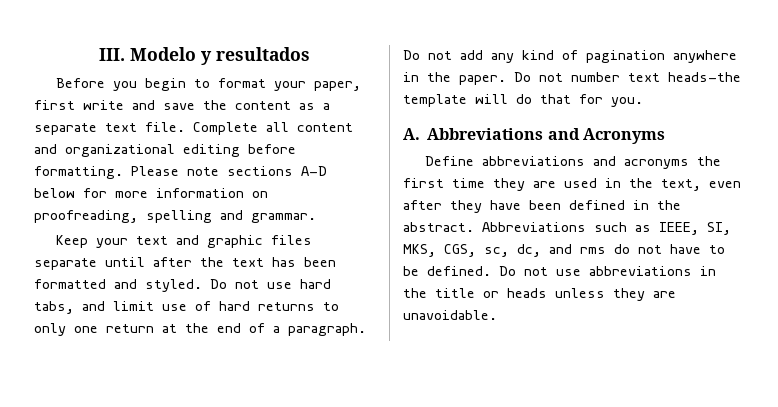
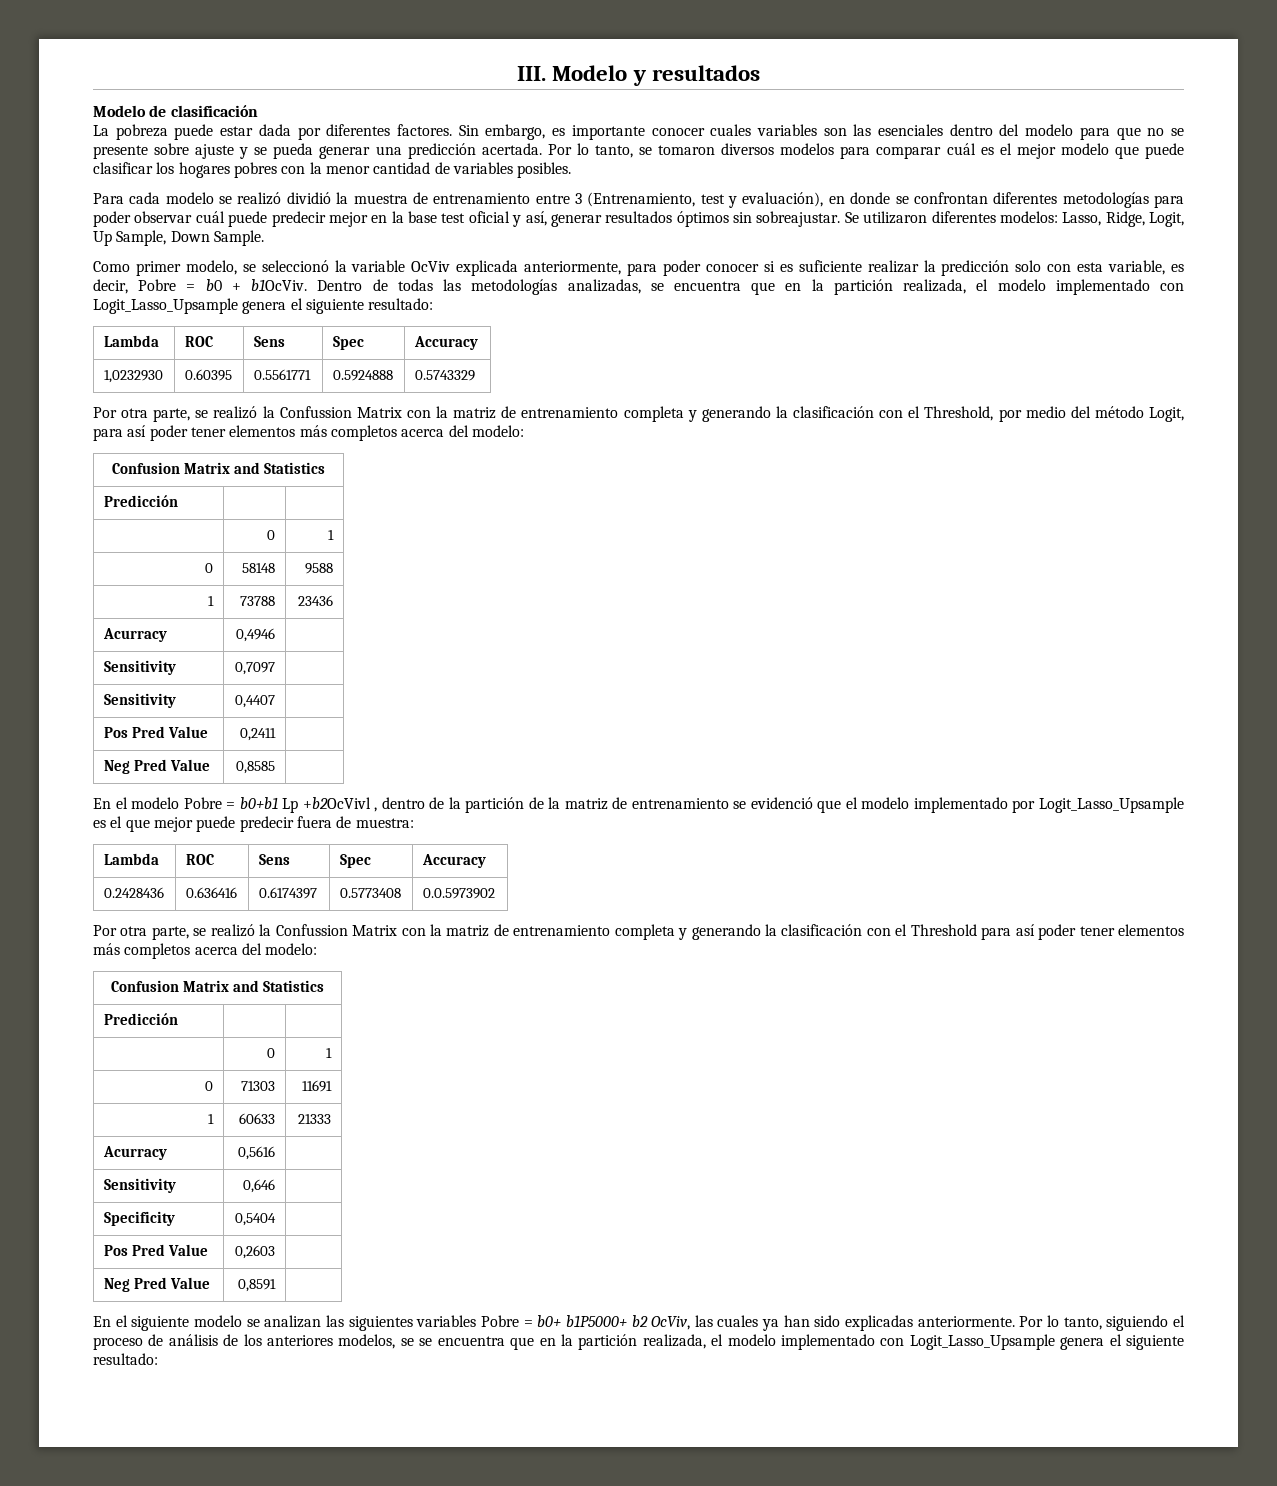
- Before you begin to format your paper, first write and save the content as a separate text file. Complete all content and organizational editing before formatting. Please note sections A-D below for more information on proofreading, spelling and grammar.
- Keep your text and graphic files separate until after the text has been formatted and styled. Do not use hard tabs, and limit use of hard returns to only one return at the end of a paragraph. Do not add any kind of pagination anywhere in the paper. Do not number text heads-the template will do that for you.
- A. Abbreviations and Acronyms
- Define abbreviations and acronyms the first time they are used in the text, even after they have been defined in the abstract. Abbreviations such as IEEE, SI, MKS, CGS, sc, dc, and rms do not have to be defined. Do not use abbreviations in the title or heads unless they are unavoidable.
+ Modelo de clasificación
+ La pobreza puede estar dada por diferentes factores. Sin embargo, es importante conocer cuales variables son las esenciales dentro del modelo para que no se presente sobre ajuste y se pueda generar una predicción acertada. Por lo tanto, se tomaron diversos modelos para comparar cuál es el mejor modelo que puede clasificar los hogares pobres con la menor cantidad de variables posibles.
+ Para cada modelo se realizó dividió la muestra de entrenamiento entre 3 (Entrenamiento, test y evaluación), en donde se confrontan diferentes metodologías para poder observar cuál puede predecir mejor en la base test oficial y así, generar resultados óptimos sin sobreajustar. Se utilizaron diferentes modelos: Lasso, Ridge, Logit, Up Sample, Down Sample.
+ Como primer modelo, se seleccionó la variable OcViv explicada anteriormente, para poder conocer si es suficiente realizar la predicción solo con esta variable, es decir, Pobre = b0 + b1OcViv. Dentro de todas las metodologías analizadas, se encuentra que en la partición realizada, el modelo implementado con Logit_Lasso_Upsample genera el siguiente resultado:
+ Lambda | ROC | Sens | Spec | Accuracy
+ 1,0232930 | 0.60395 | 0.5561771 | 0.5924888 | 0.5743329
+ Por otra parte, se realizó la Confussion Matrix con la matriz de entrenamiento completa y generando la clasificación con el Threshold, por medio del método Logit, para así poder tener elementos más completos acerca del modelo:
+ Confusion Matrix and Statistics
+ Predicción | |
+ | 0 | 1
+ 0 | 58148 | 9588
+ 1 | 73788 | 23436
+ Acurracy | 0,4946 |
+ Sensitivity | 0,7097 |
+ Sensitivity | 0,4407 |
+ Pos Pred Value | 0,2411 |
+ Neg Pred Value | 0,8585 |
+ En el modelo Pobre = b0+b1 Lp +b2OcVivl , dentro de la partición de la matriz de entrenamiento se evidenció que el modelo implementado por Logit_Lasso_Upsample es el que mejor puede predecir fuera de muestra:
+ Lambda | ROC | Sens | Spec | Accuracy
+ 0.2428436 | 0.636416 | 0.6174397 | 0.5773408 | 0.0.5973902
+ Por otra parte, se realizó la Confussion Matrix con la matriz de entrenamiento completa y generando la clasificación con el Threshold para así poder tener elementos más completos acerca del modelo:
+ Confusion Matrix and Statistics
+ Predicción | |
+ | 0 | 1
+ 0 | 71303 | 11691
+ 1 | 60633 | 21333
+ Acurracy | 0,5616 |
+ Sensitivity | 0,646 |
+ Specificity | 0,5404 |
+ Pos Pred Value | 0,2603 |
+ Neg Pred Value | 0,8591 |
+ En el siguiente modelo se analizan las siguientes variables Pobre = b0+ b1P5000+ b2 OcViv, las cuales ya han sido explicadas anteriormente. Por lo tanto, siguiendo el proceso de análisis de los anteriores modelos, se se encuentra que en la partición realizada, el modelo implementado con Logit_Lasso_Upsample genera el siguiente resultado:

